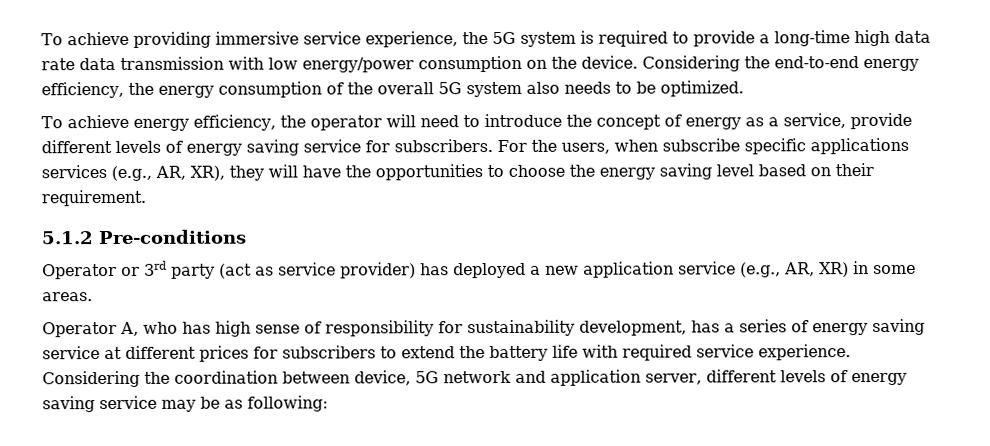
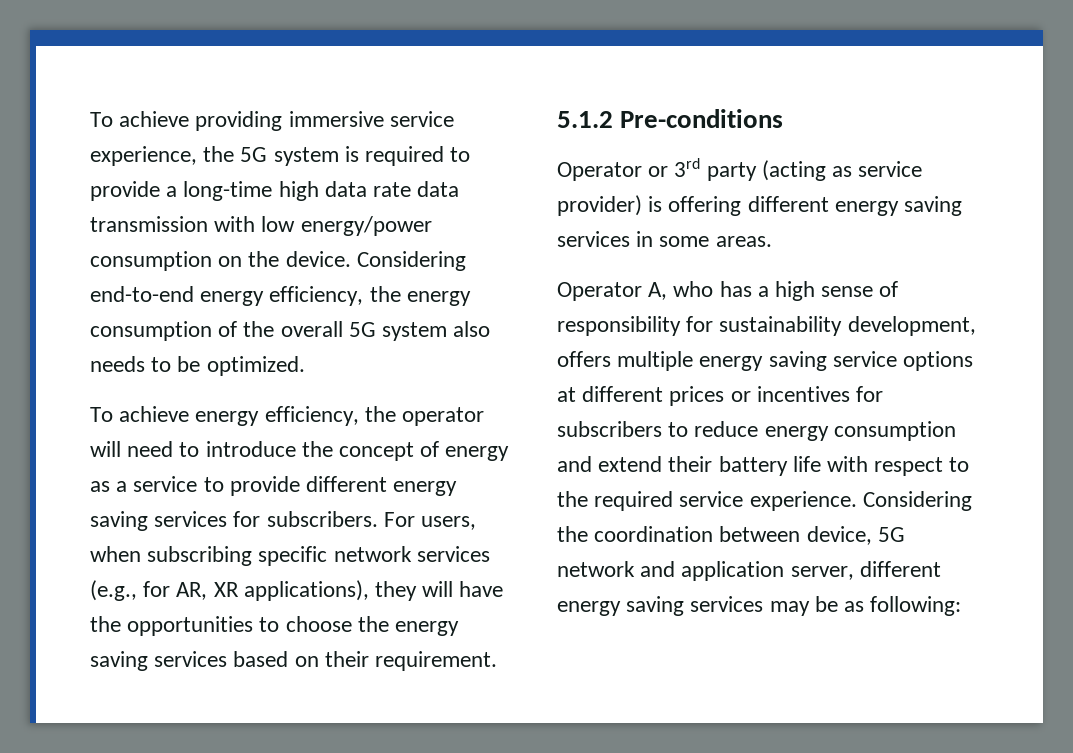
- Considering the end-to-end energy efficiency, the energy consumption of the overall 5G system also needs to be optimized.
+ Considering end-to-end energy efficiency, the energy consumption of the overall 5G system also needs to be optimized.
- To achieve energy efficiency, the operator will need to introduce the concept of energy as a service, provide different levels of energy saving service for subscribers.
+ To achieve energy efficiency, the operator will need to introduce the concept of energy as a service to provide different energy saving services for subscribers.
- For the users, when subscribe specific applications services (e.g., AR, XR), they will have the opportunities to choose the energy saving level based on their requirement.
+ For users, when subscribing specific network services (e.g., for AR, XR applications), they will have the opportunities to choose the energy saving services based on their requirement.
- Operator or 3rd party (act as service provider) has deployed a new application service (e.g., AR, XR) in some areas.
+ Operator or 3rd party (acting as service provider) is offering different energy saving services in some areas.
- Operator A, who has high sense of responsibility for sustainability development, has a series of energy saving service at different prices for subscribers to extend the battery life with required service experience.
+ Operator A, who has a high sense of responsibility for sustainability development, offers multiple energy saving service options at different prices or incentives for subscribers to reduce energy consumption and extend their battery life with respect to the required service experience.
- Considering the coordination between device, 5G network and application server, different levels of energy saving service may be as following:
+ Considering the coordination between device, 5G network and application server, different energy saving services may be as following:

